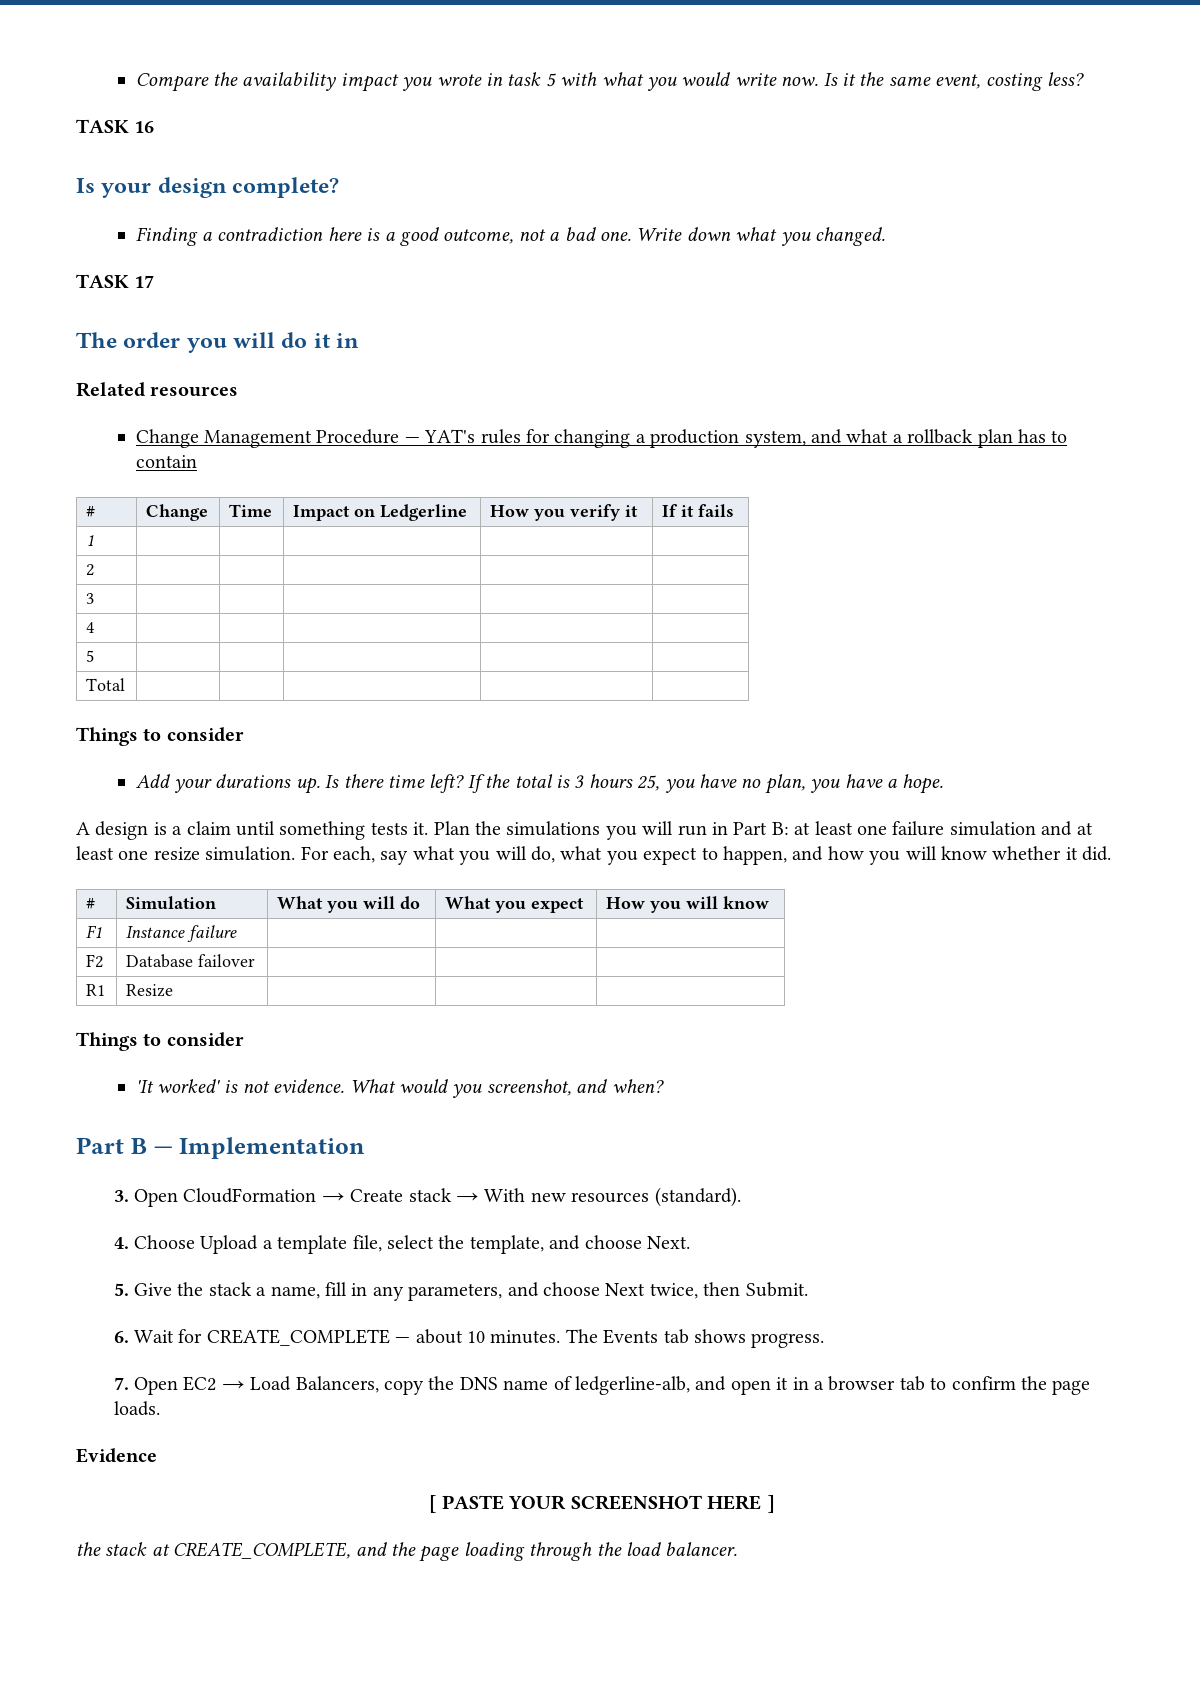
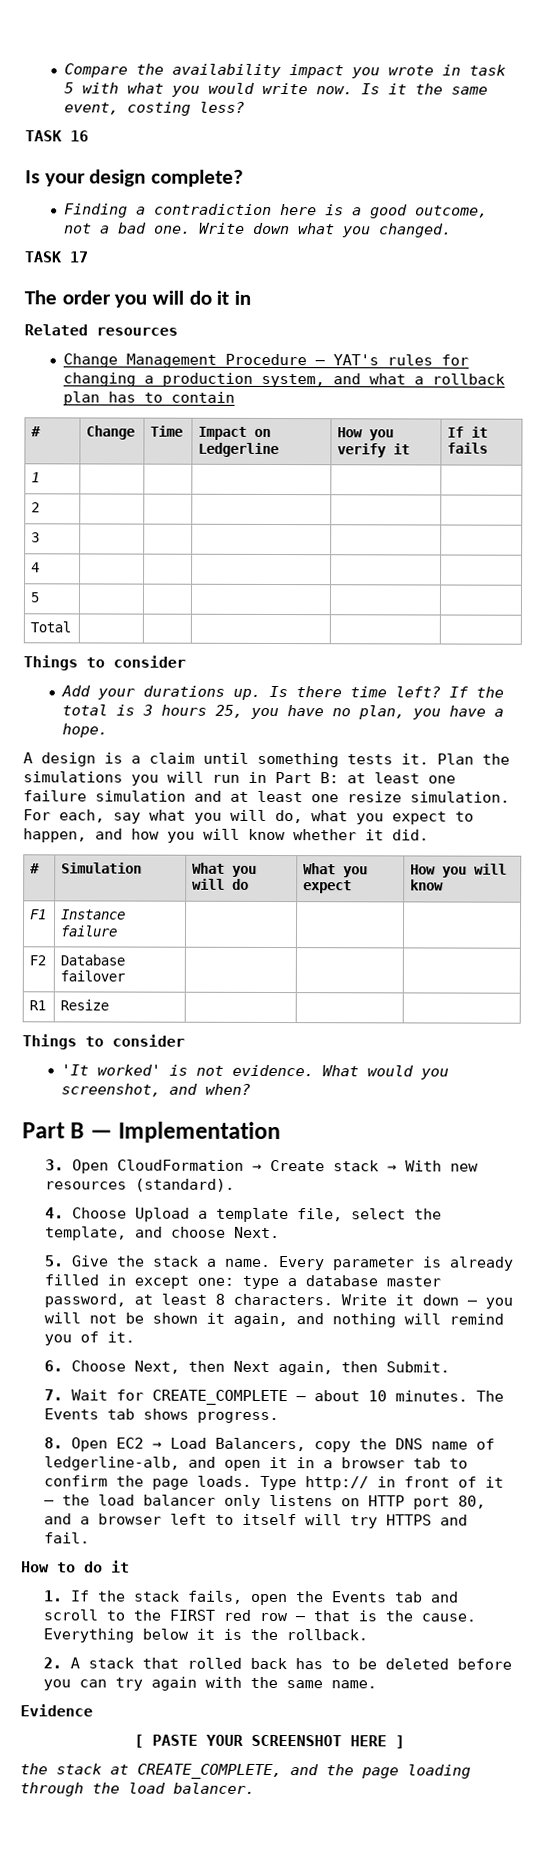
- 5. Give the stack a name, fill in any parameters, and choose Next twice, then Submit.
+ 5. Give the stack a name. Every parameter is already filled in except one: type a database master password, at least 8 characters. Write it down — you will not be shown it again, and nothing will remind you of it.
+ 6. Choose Next, then Next again, then Submit.
- 6. Wait for CREATE_COMPLETE — about 10 minutes.
+ 7. Wait for CREATE_COMPLETE — about 10 minutes.
- 7. Open EC2 → Load Balancers, copy the DNS name of ledgerline-alb, and open it in a browser tab to confirm the page loads.
+ 8. Open EC2 → Load Balancers, copy the DNS name of ledgerline-alb, and open it in a browser tab to confirm the page loads. Type http:// in front of it — the load balancer only listens on HTTP port 80, and a browser left to itself will try HTTPS and fail.
+ How to do it
+ 1. If the stack fails, open the Events tab and scroll to the FIRST red row — that is the cause. Everything below it is the rollback.
+ 2. A stack that rolled back has to be deleted before you can try again with the same name.

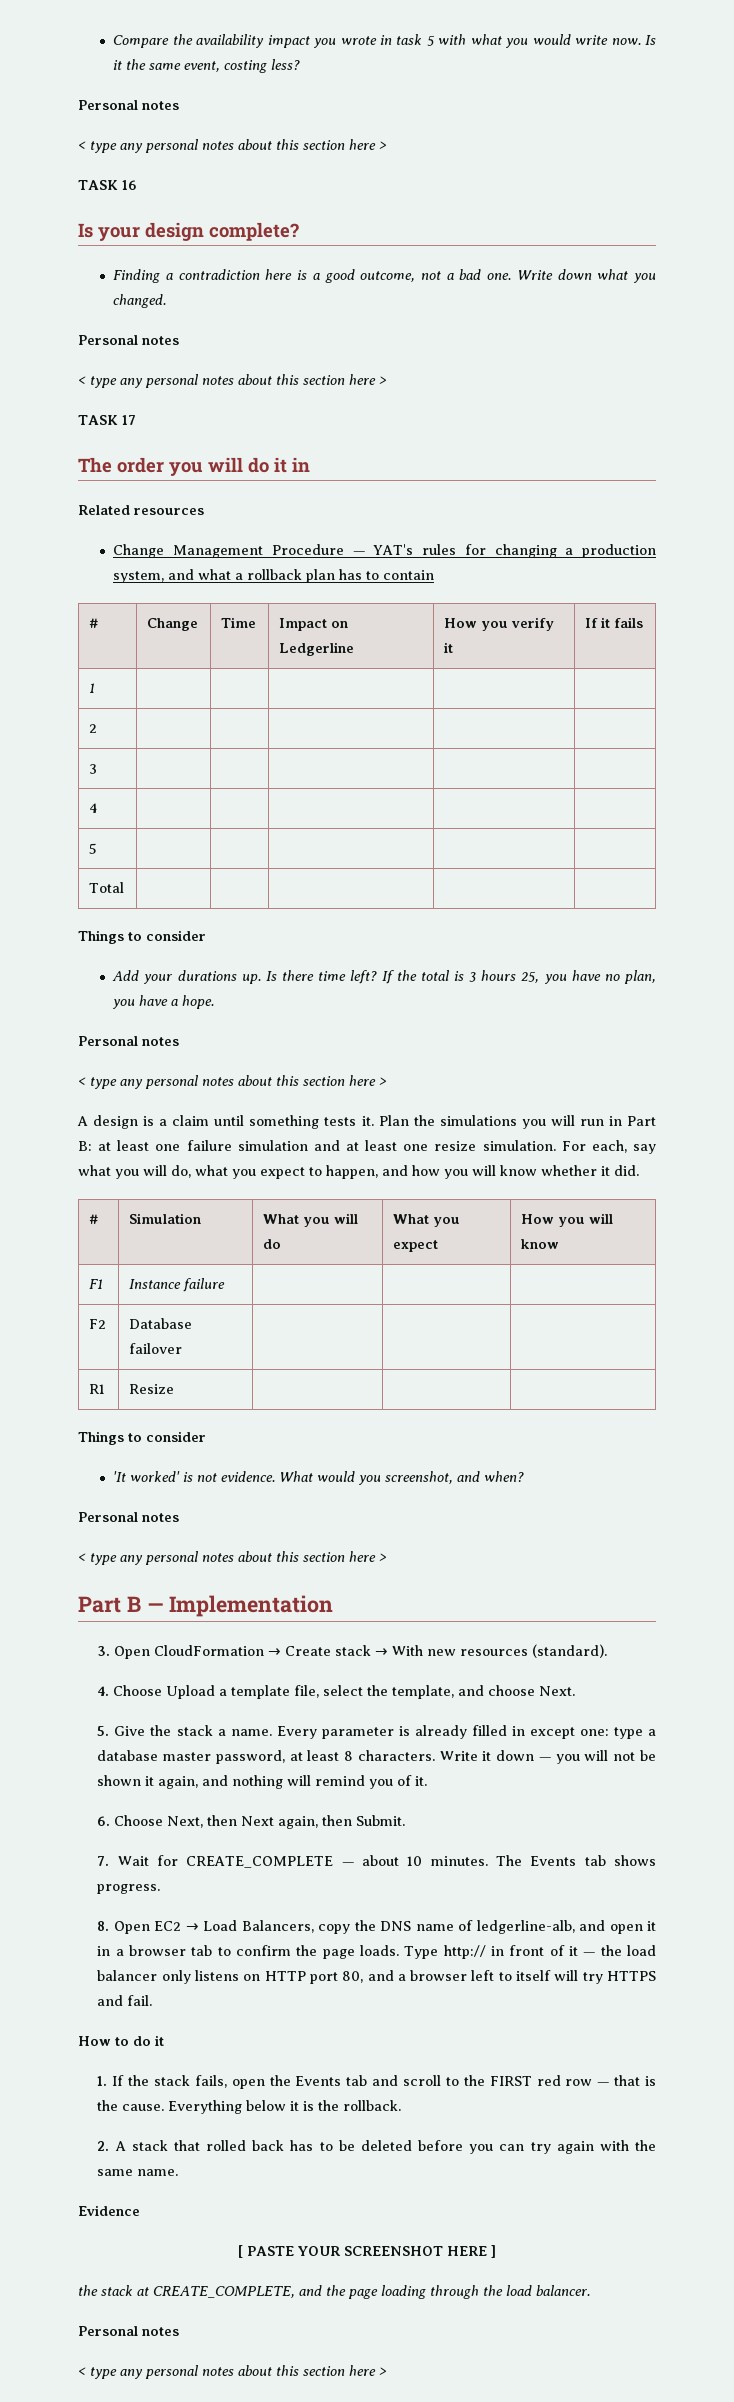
  Is it the same event, costing less?
+ Personal notes
+ < type any personal notes about this section here >
  Write down what you changed.
+ Personal notes
+ < type any personal notes about this section here >
  If the total is 3 hours 25, you have no plan, you have a hope.
+ Personal notes
+ < type any personal notes about this section here >
  What would you screenshot, and when?
+ Personal notes
+ < type any personal notes about this section here >
  the stack at CREATE_COMPLETE, and the page loading through the load balancer.
+ Personal notes
+ < type any personal notes about this section here >

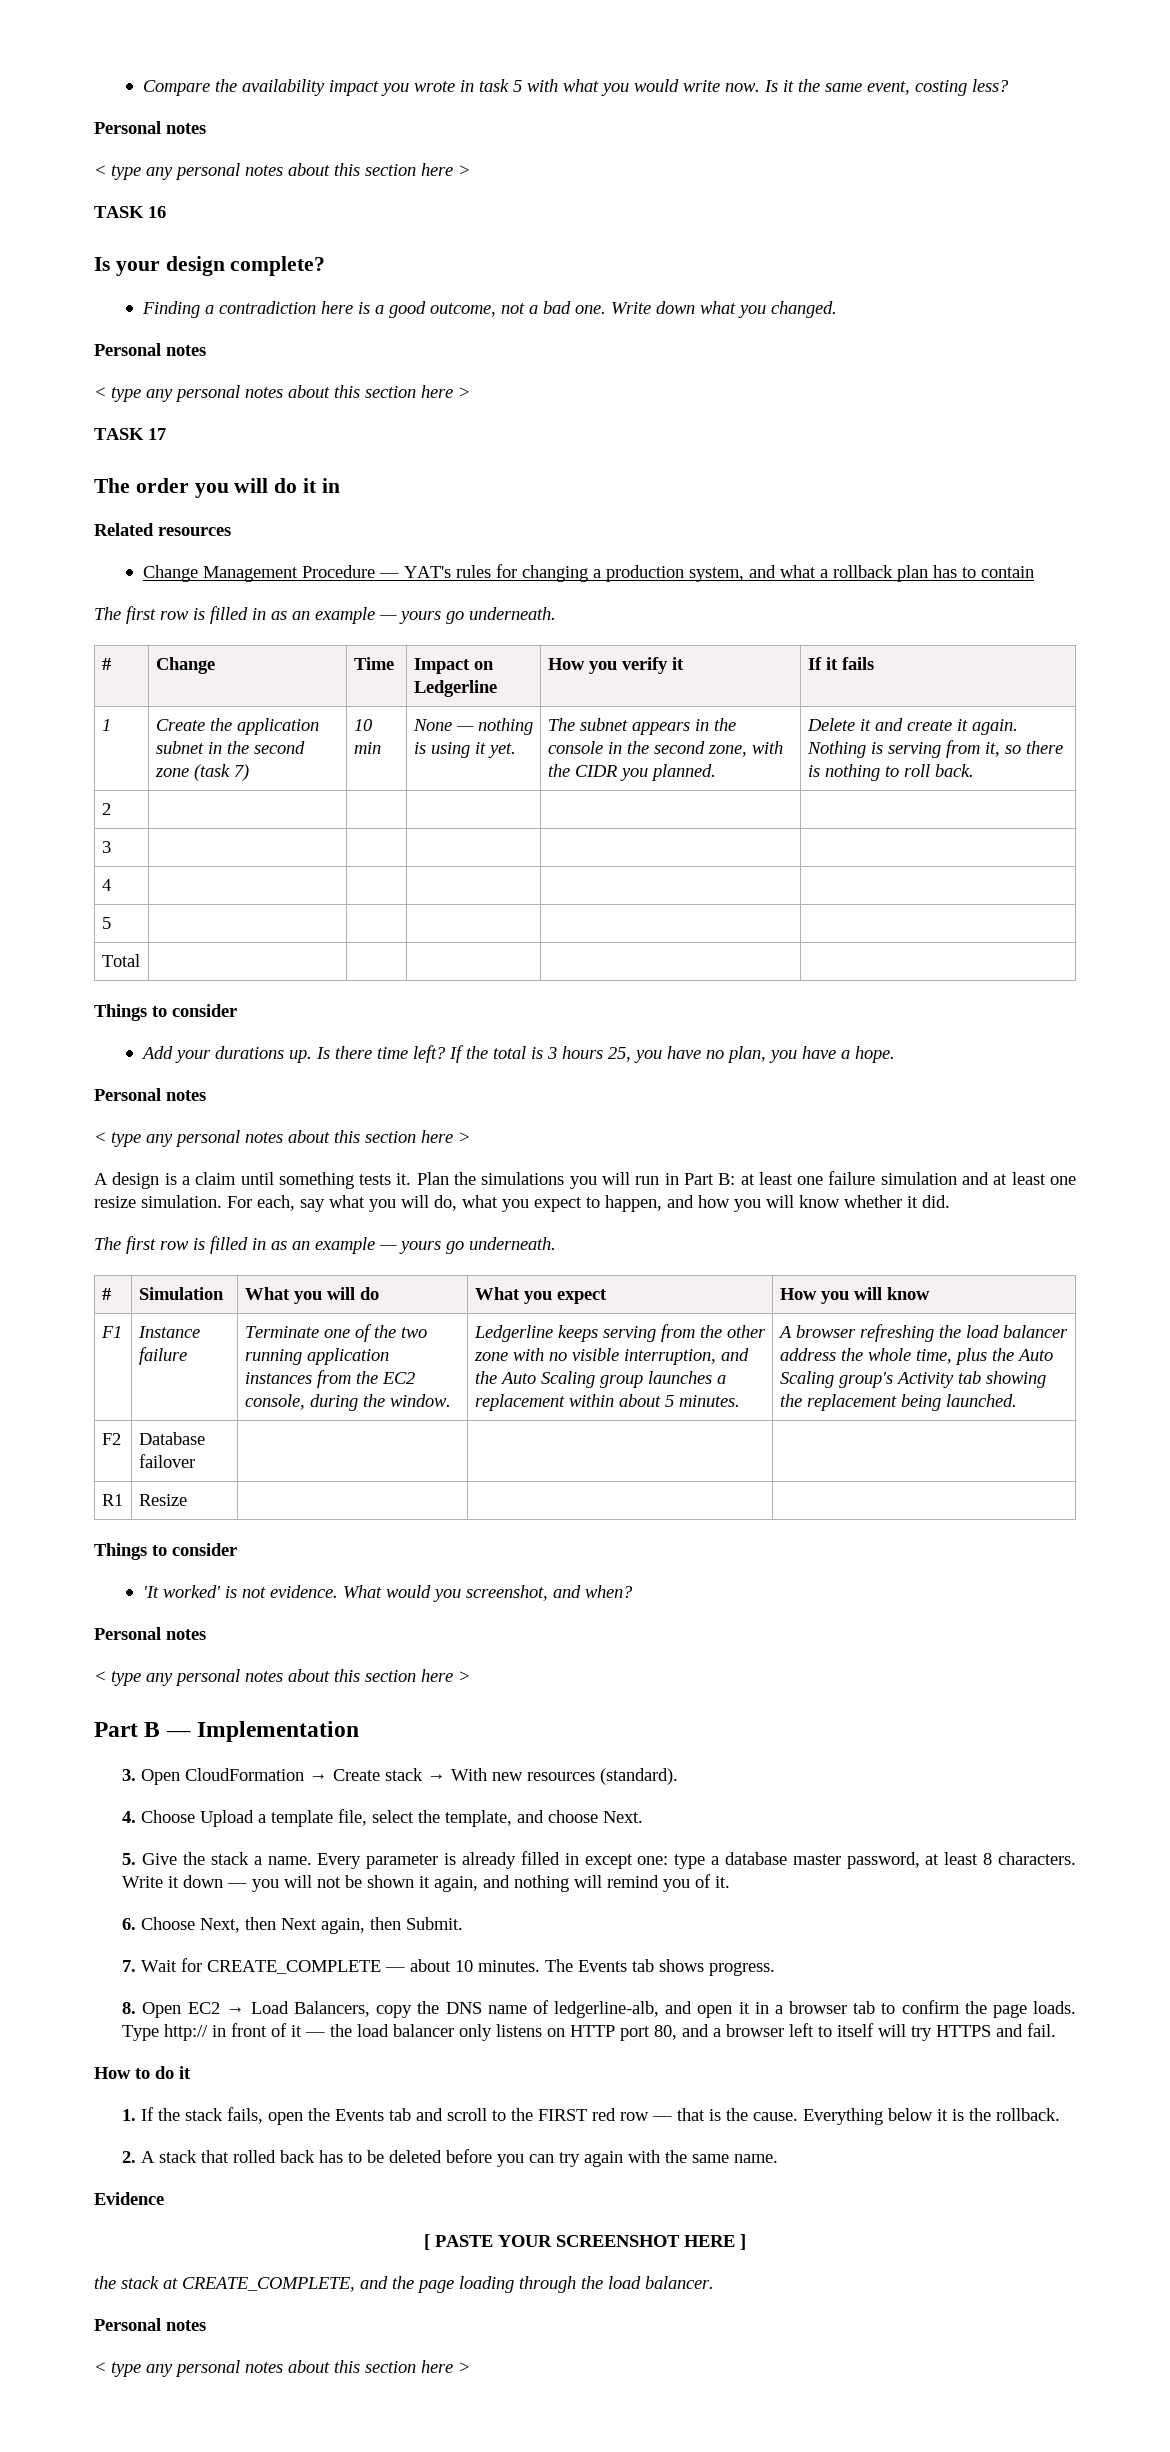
  Change Management Procedure — YAT's rules for changing a production system, and what a rollback plan has to contain
+ The first row is filled in as an example — yours go underneath.
+ Create the application subnet in the second zone (task 7) | 10 min | None — nothing is using it yet. | The subnet appears in the console in the second zone, with the CIDR you planned. | Delete it and create it again. Nothing is serving from it, so there is nothing to roll back.
  For each, say what you will do, what you expect to happen, and how you will know whether it did.
+ The first row is filled in as an example — yours go underneath.
+ Terminate one of the two running application instances from the EC2 console, during the window. | Ledgerline keeps serving from the other zone with no visible interruption, and the Auto Scaling group launches a replacement within about 5 minutes. | A browser refreshing the load balancer address the whole time, plus the Auto Scaling group's Activity tab showing the replacement being launched.

